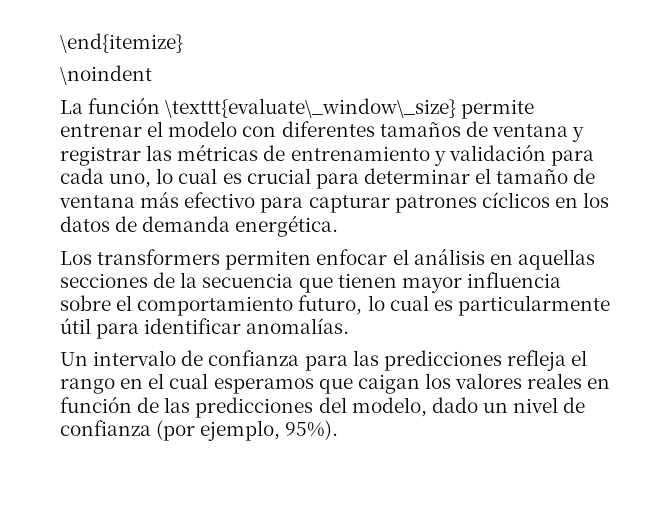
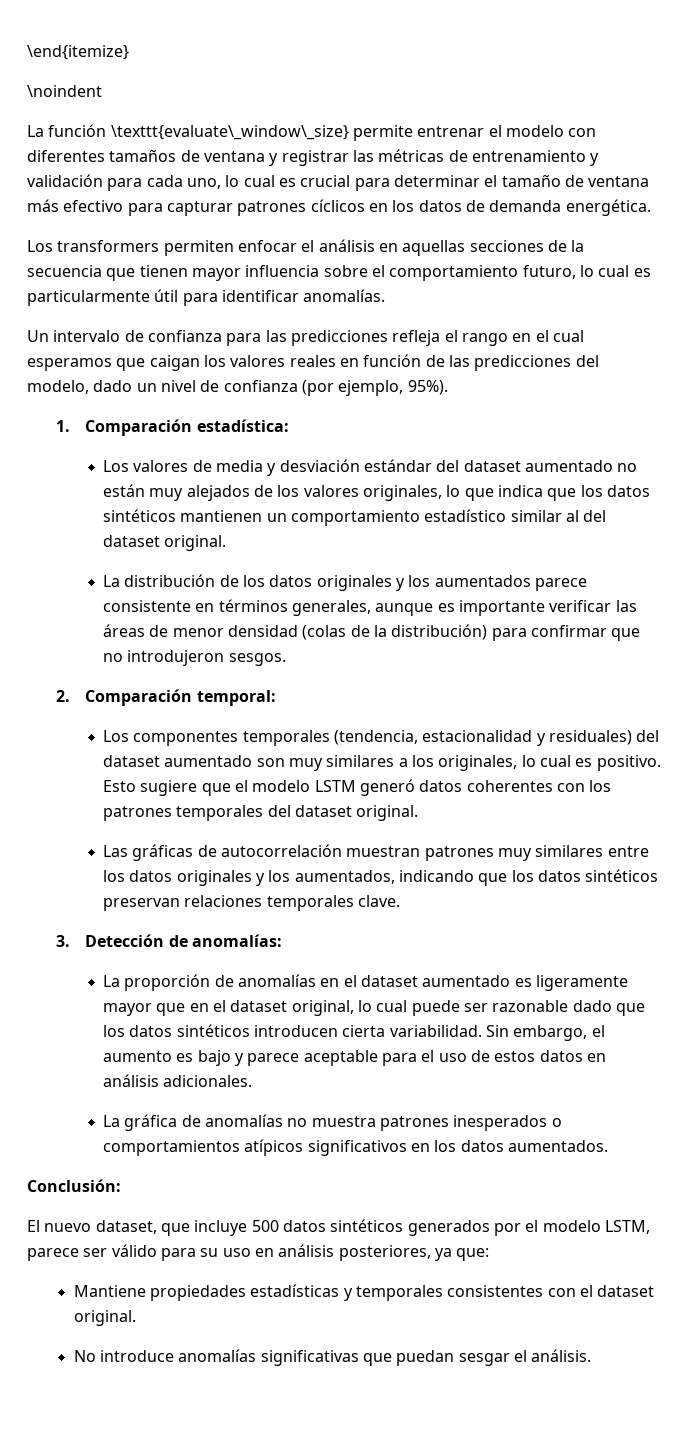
+ 1. Comparación estadística:
+ Los valores de media y desviación estándar del dataset aumentado no están muy alejados de los valores originales, lo que indica que los datos sintéticos mantienen un comportamiento estadístico similar al del dataset original.
+ La distribución de los datos originales y los aumentados parece consistente en términos generales, aunque es importante verificar las áreas de menor densidad (colas de la distribución) para confirmar que no introdujeron sesgos.
+ 2. Comparación temporal:
+ Los componentes temporales (tendencia, estacionalidad y residuales) del dataset aumentado son muy similares a los originales, lo cual es positivo. Esto sugiere que el modelo LSTM generó datos coherentes con los patrones temporales del dataset original.
+ Las gráficas de autocorrelación muestran patrones muy similares entre los datos originales y los aumentados, indicando que los datos sintéticos preservan relaciones temporales clave.
+ 3. Detección de anomalías:
+ La proporción de anomalías en el dataset aumentado es ligeramente mayor que en el dataset original, lo cual puede ser razonable dado que los datos sintéticos introducen cierta variabilidad. Sin embargo, el aumento es bajo y parece aceptable para el uso de estos datos en análisis adicionales.
+ La gráfica de anomalías no muestra patrones inesperados o comportamientos atípicos significativos en los datos aumentados.
+ Conclusión:
+ El nuevo dataset, que incluye 500 datos sintéticos generados por el modelo LSTM, parece ser válido para su uso en análisis posteriores, ya que:
+ Mantiene propiedades estadísticas y temporales consistentes con el dataset original.
+ No introduce anomalías significativas que puedan sesgar el análisis.

